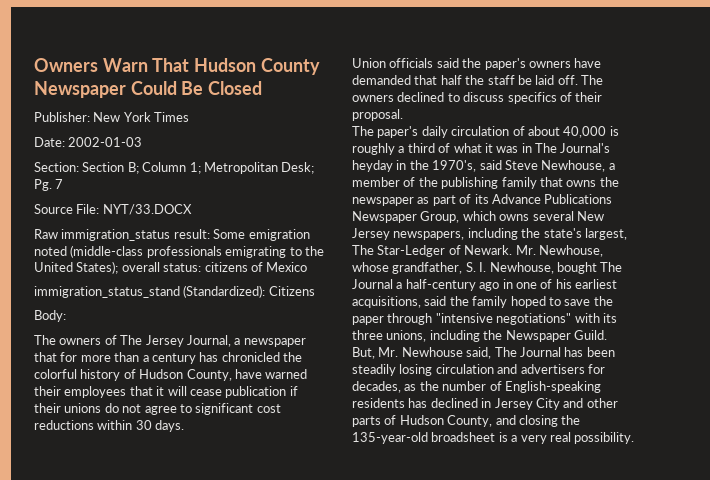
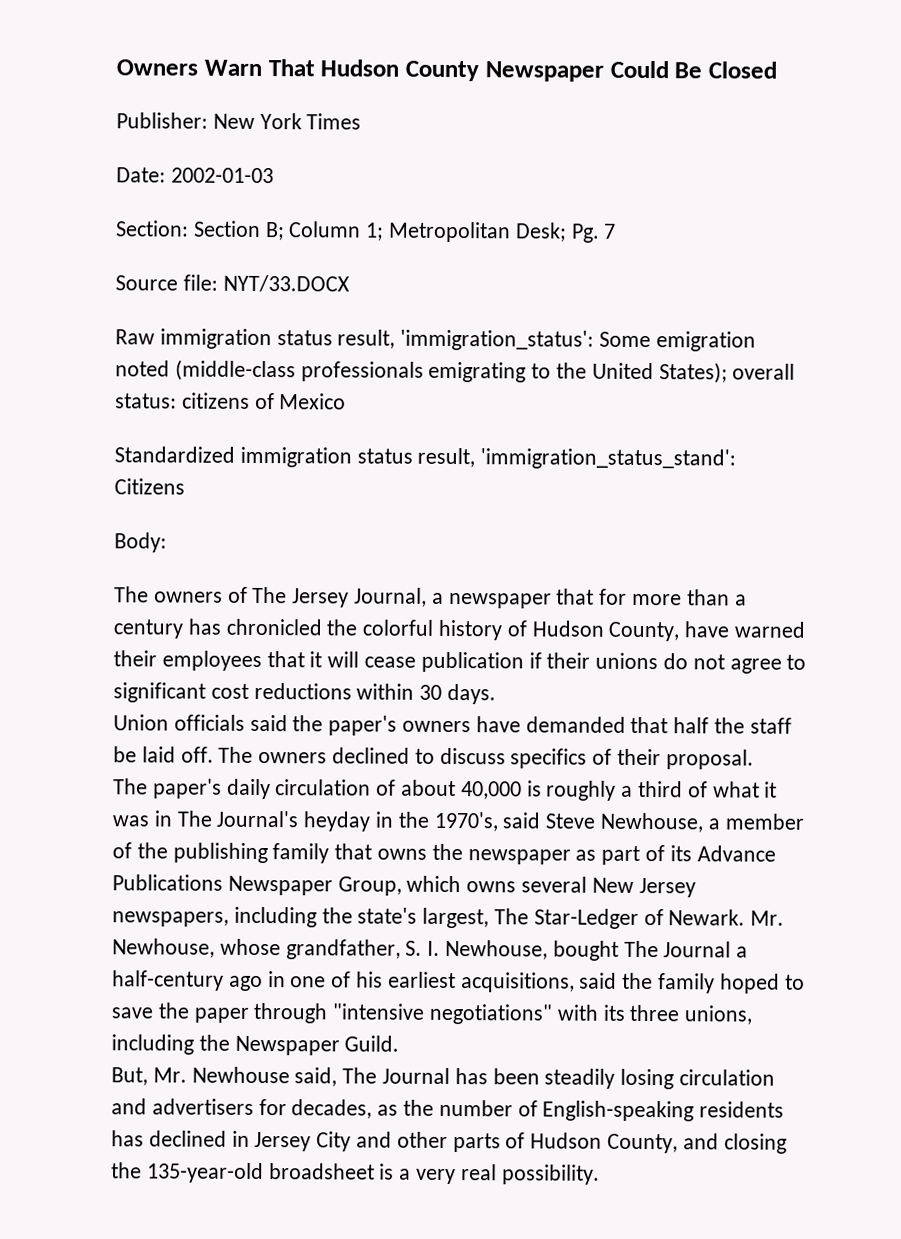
- Source File: NYT/33.DOCX
+ Source file: NYT/33.DOCX
- Raw immigration_status result: Some emigration noted (middle-class professionals emigrating to the United States); overall status: citizens of Mexico
+ Raw immigration status result, 'immigration_status': Some emigration noted (middle-class professionals emigrating to the United States); overall status: citizens of Mexico
- immigration_status_stand (Standardized): Citizens
+ Standardized immigration status result, 'immigration_status_stand': Citizens

